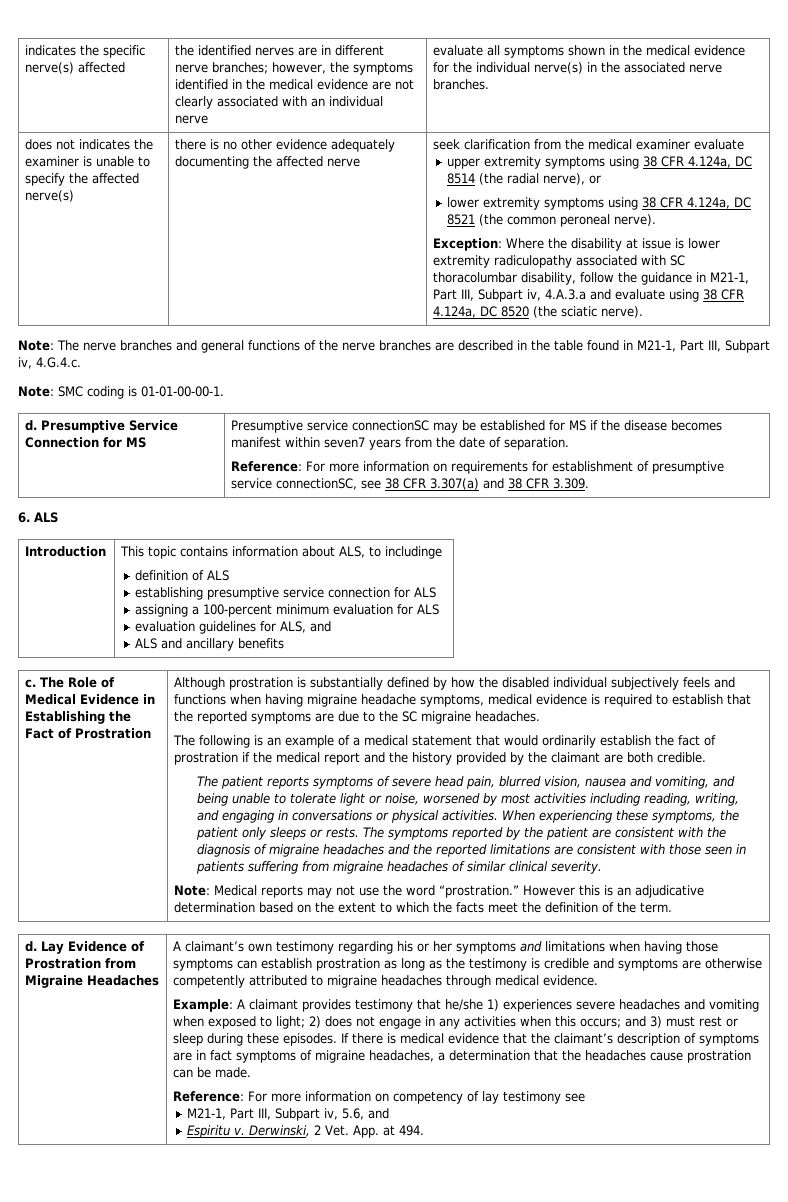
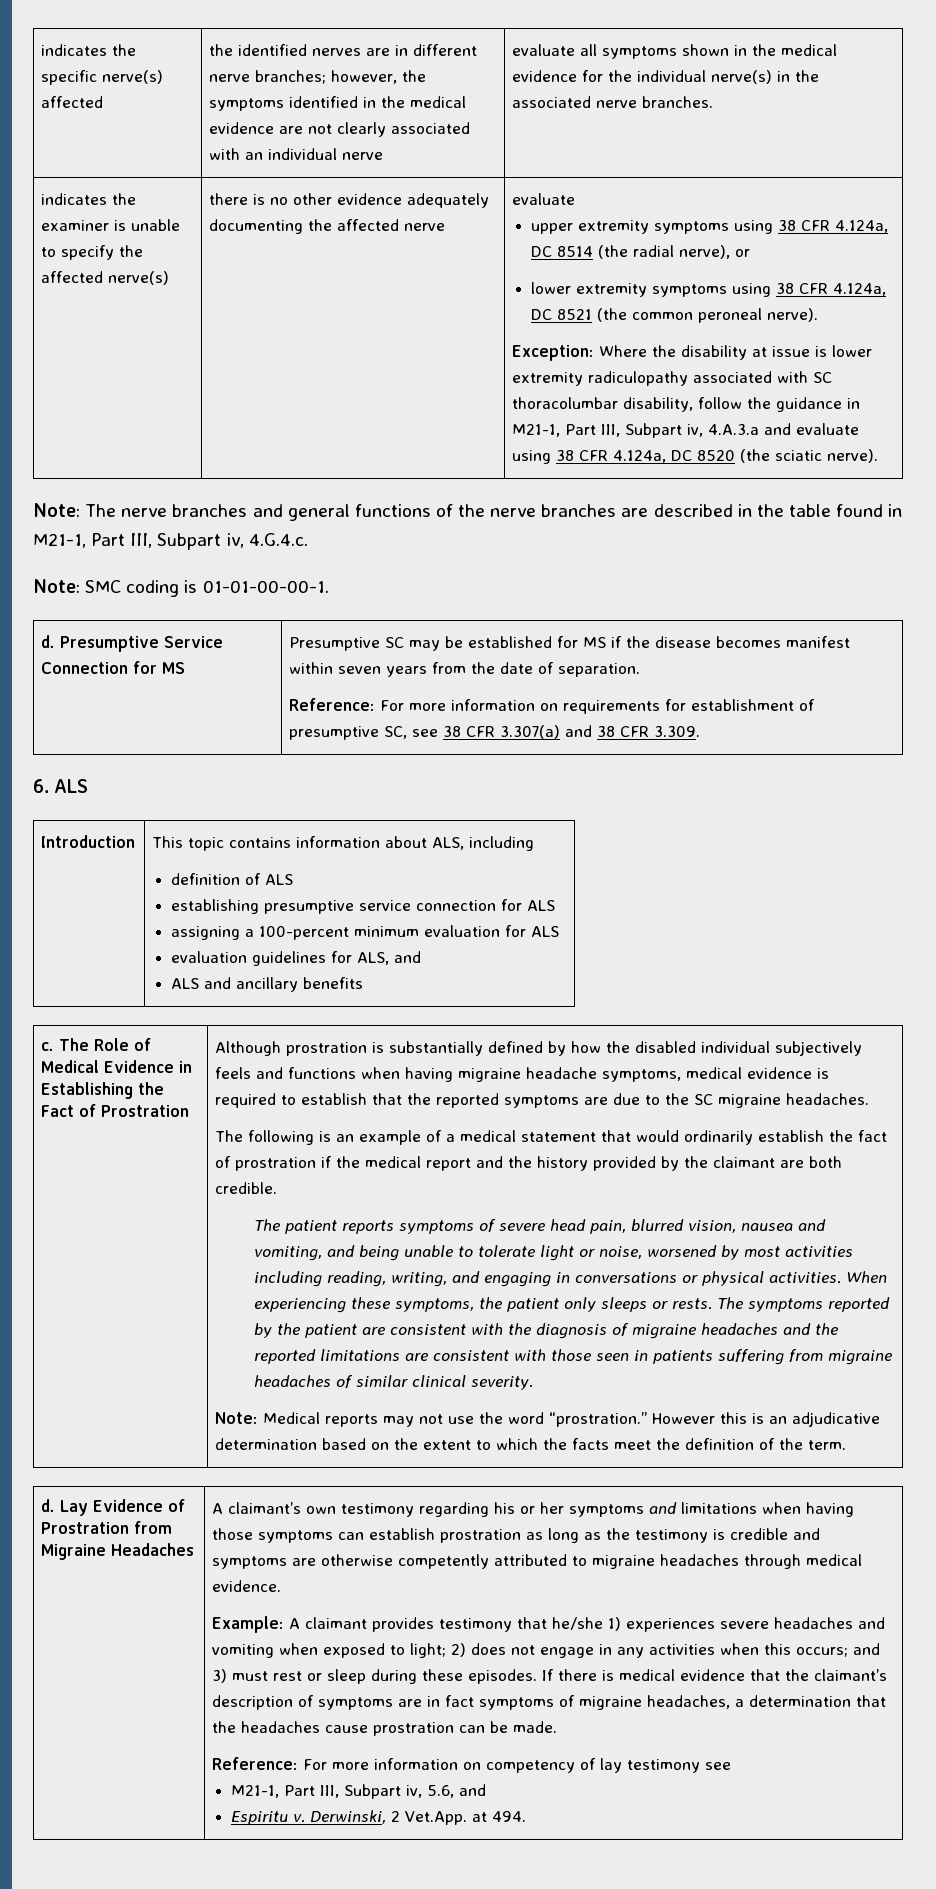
- does not indicates the examiner is unable to specify the affected nerve(s)
+ indicates the examiner is unable to specify the affected nerve(s)
- there is no other evidence adequately documenting the affected nerve | seek clarification from the medical examiner evaluate
+ there is no other evidence adequately documenting the affected nerve | evaluate
- Presumptive service connectionSC may be established for MS if the disease becomes manifest within seven7 years from the date of separation.
+ Presumptive SC may be established for MS if the disease becomes manifest within seven years from the date of separation.
- Reference: For more information on requirements for establishment of presumptive service connectionSC, see 38 CFR 3.307(a) and 38 CFR 3.309.
+ Reference: For more information on requirements for establishment of presumptive SC, see 38 CFR 3.307(a) and 38 CFR 3.309.
- Introduction | This topic contains information about ALS, to includinge
+ Introduction | This topic contains information about ALS, including
- Derwinski, 2 Vet. App. at 494.
+ Derwinski, 2 Vet.App. at 494.

